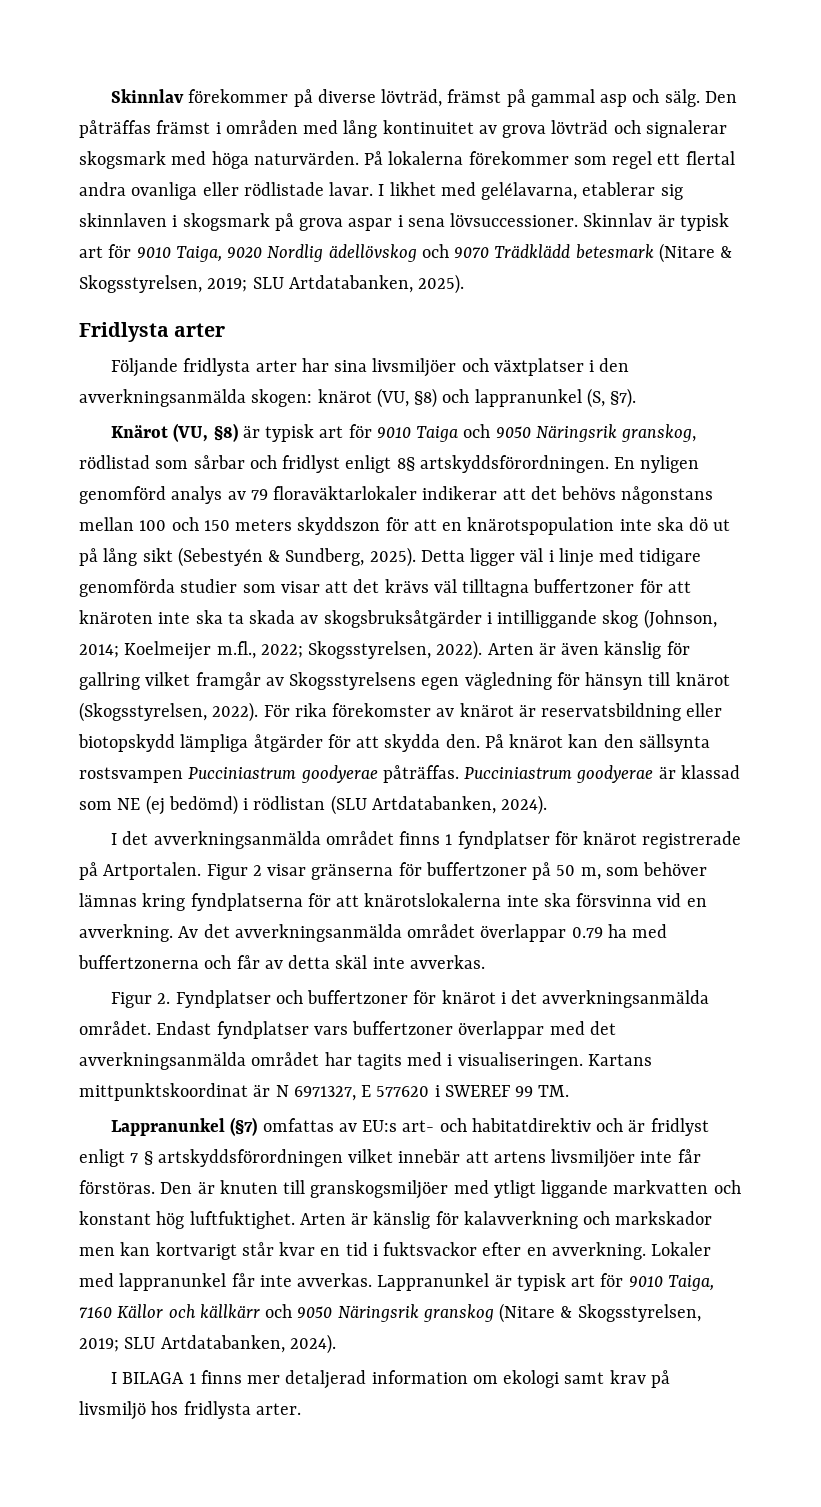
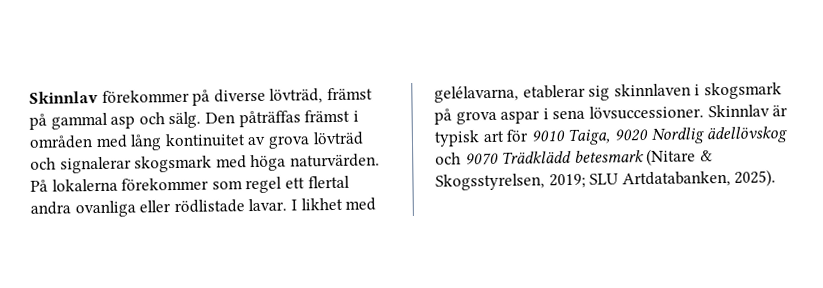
- Fridlysta arter
- Följande fridlysta arter har sina livsmiljöer och växtplatser i den avverkningsanmälda skogen: knärot (VU, §8) och lappranunkel (S, §7).
- Knärot (VU, §8) är typisk art för 9010 Taiga och 9050 Näringsrik granskog, rödlistad som sårbar och fridlyst enligt 8§ artskyddsförordningen. En nyligen genomförd analys av 79 floraväktarlokaler indikerar att det behövs någonstans mellan 100 och 150 meters skyddszon för att en knärotspopulation inte ska dö ut på lång sikt (Sebestyén & Sundberg, 2025). Detta ligger väl i linje med tidigare genomförda studier som visar att det krävs väl tilltagna buffertzoner för att knäroten inte ska ta skada av skogsbruksåtgärder i intilliggande skog (Johnson, 2014; Koelmeijer m.fl., 2022; Skogsstyrelsen, 2022). Arten är även känslig för gallring vilket framgår av Skogsstyrelsens egen vägledning för hänsyn till knärot (Skogsstyrelsen, 2022). För rika förekomster av knärot är reservatsbildning eller biotopskydd lämpliga åtgärder för att skydda den. På knärot kan den sällsynta rostsvampen Pucciniastrum goodyerae påträffas. Pucciniastrum goodyerae är klassad som NE (ej bedömd) i rödlistan (SLU Artdatabanken, 2024).
- I det avverkningsanmälda området finns 1 fyndplatser för knärot registrerade på Artportalen. Figur 2 visar gränserna för buffertzoner på 50 m, som behöver lämnas kring fyndplatserna för att knärotslokalerna inte ska försvinna vid en avverkning. Av det avverkningsanmälda området överlappar 0.79 ha med buffertzonerna och får av detta skäl inte avverkas.
- Figur 2. Fyndplatser och buffertzoner för knärot i det avverkningsanmälda området. Endast fyndplatser vars buffertzoner överlappar med det avverkningsanmälda området har tagits med i visualiseringen. Kartans mittpunktskoordinat är N 6971327, E 577620 i SWEREF 99 TM.
- Lappranunkel (§7) omfattas av EU:s art- och habitatdirektiv och är fridlyst enligt 7 § artskyddsförordningen vilket innebär att artens livsmiljöer inte får förstöras. Den är knuten till granskogsmiljöer med ytligt liggande markvatten och konstant hög luftfuktighet. Arten är känslig för kalavverkning och markskador men kan kortvarigt står kvar en tid i fuktsvackor efter en avverkning. Lokaler med lappranunkel får inte avverkas. Lappranunkel är typisk art för 9010 Taiga, 7160 Källor och källkärr och 9050 Näringsrik granskog (Nitare & Skogsstyrelsen, 2019; SLU Artdatabanken, 2024).
- I BILAGA 1 finns mer detaljerad information om ekologi samt krav på livsmiljö hos fridlysta arter.

